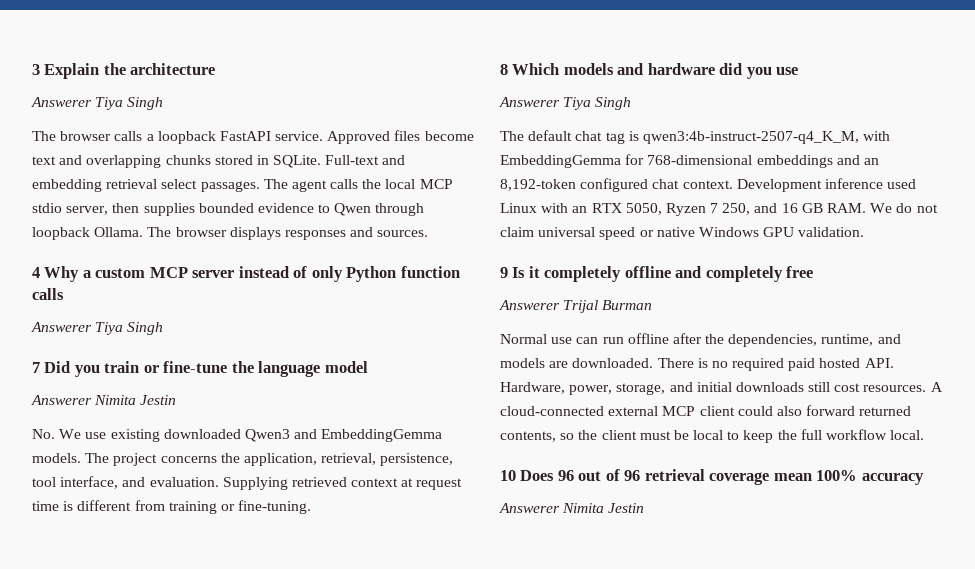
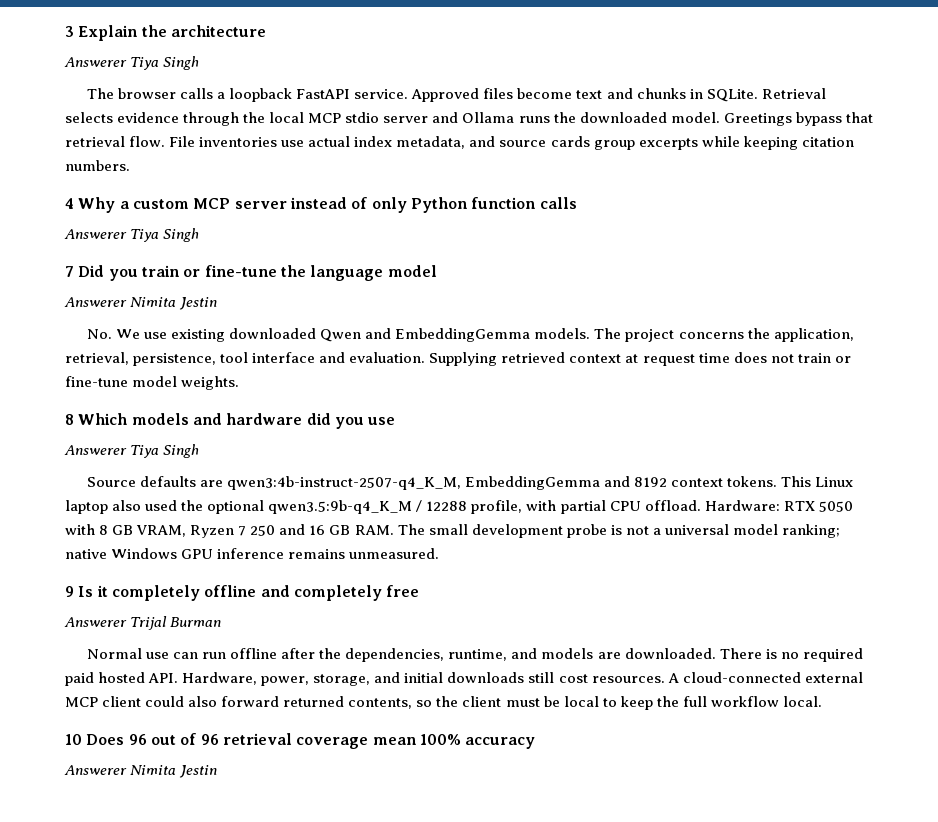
- Approved files become text and overlapping chunks stored in SQLite. Full-text and embedding retrieval select passages. The agent calls the local MCP stdio server, then supplies bounded evidence to Qwen through loopback Ollama. The browser displays responses and sources.
+ Approved files become text and chunks in SQLite. Retrieval selects evidence through the local MCP stdio server and Ollama runs the downloaded model. Greetings bypass that retrieval flow. File inventories use actual index metadata, and source cards group excerpts while keeping citation numbers.
- No. We use existing downloaded Qwen3 and EmbeddingGemma models.
+ No. We use existing downloaded Qwen and EmbeddingGemma models.
- The project concerns the application, retrieval, persistence, tool interface, and evaluation.
+ The project concerns the application, retrieval, persistence, tool interface and evaluation.
- Supplying retrieved context at request time is different from training or fine-tuning.
+ Supplying retrieved context at request time does not train or fine-tune model weights.
- The default chat tag is qwen3:4b-instruct-2507-q4_K_M, with EmbeddingGemma for 768-dimensional embeddings and an 8,192-token configured chat context. Development inference used Linux with an RTX 5050, Ryzen 7 250, and 16 GB RAM. We do not claim universal speed or native Windows GPU validation.
+ Source defaults are qwen3:4b-instruct-2507-q4_K_M, EmbeddingGemma and 8192 context tokens. This Linux laptop also used the optional qwen3.5:9b-q4_K_M / 12288 profile, with partial CPU offload. Hardware: RTX 5050 with 8 GB VRAM, Ryzen 7 250 and 16 GB RAM. The small development probe is not a universal model ranking; native Windows GPU inference remains unmeasured.

